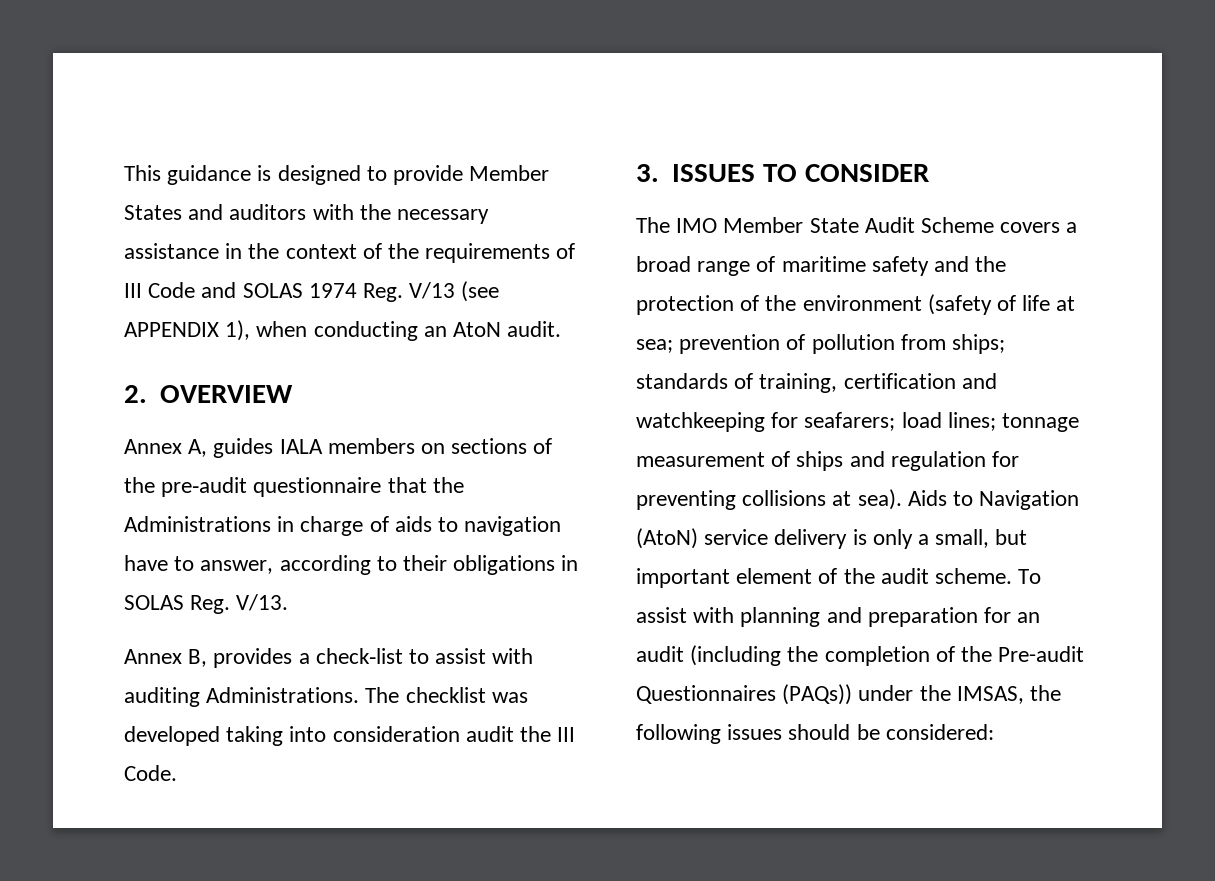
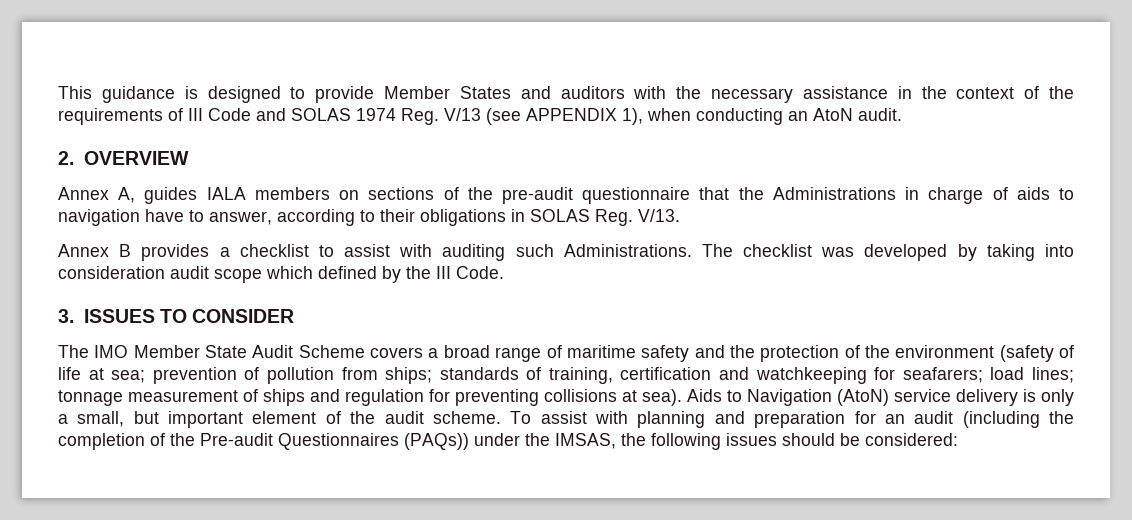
- Annex B, provides a check‐list to assist with auditing Administrations.
+ Annex B provides a checklist to assist with auditing such Administrations.
- The checklist was developed taking into consideration audit the III Code.
+ The checklist was developed by taking into consideration audit scope which defined by the III Code.

